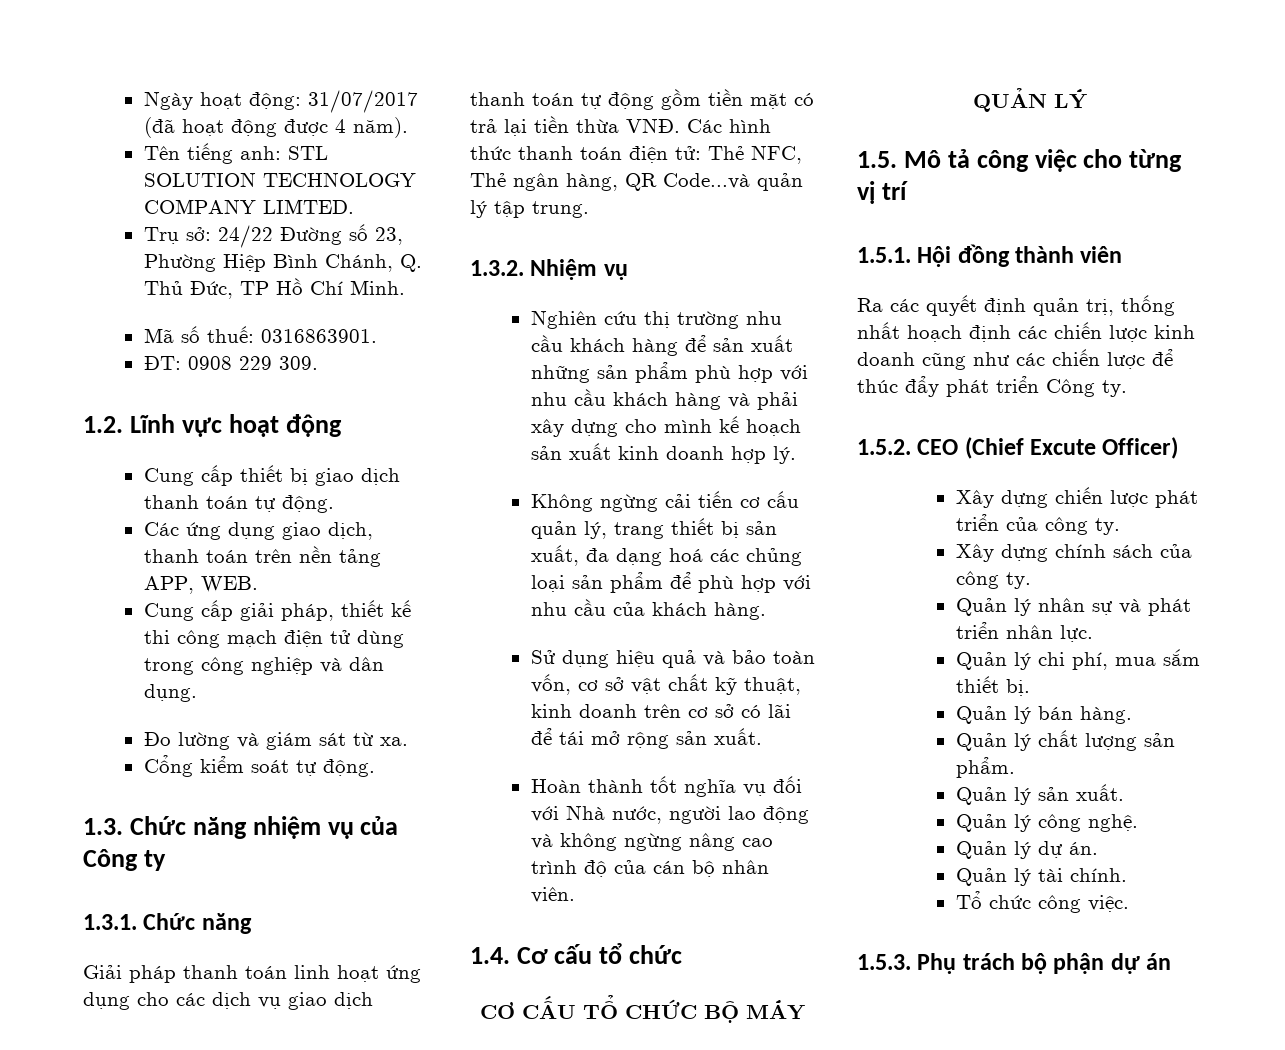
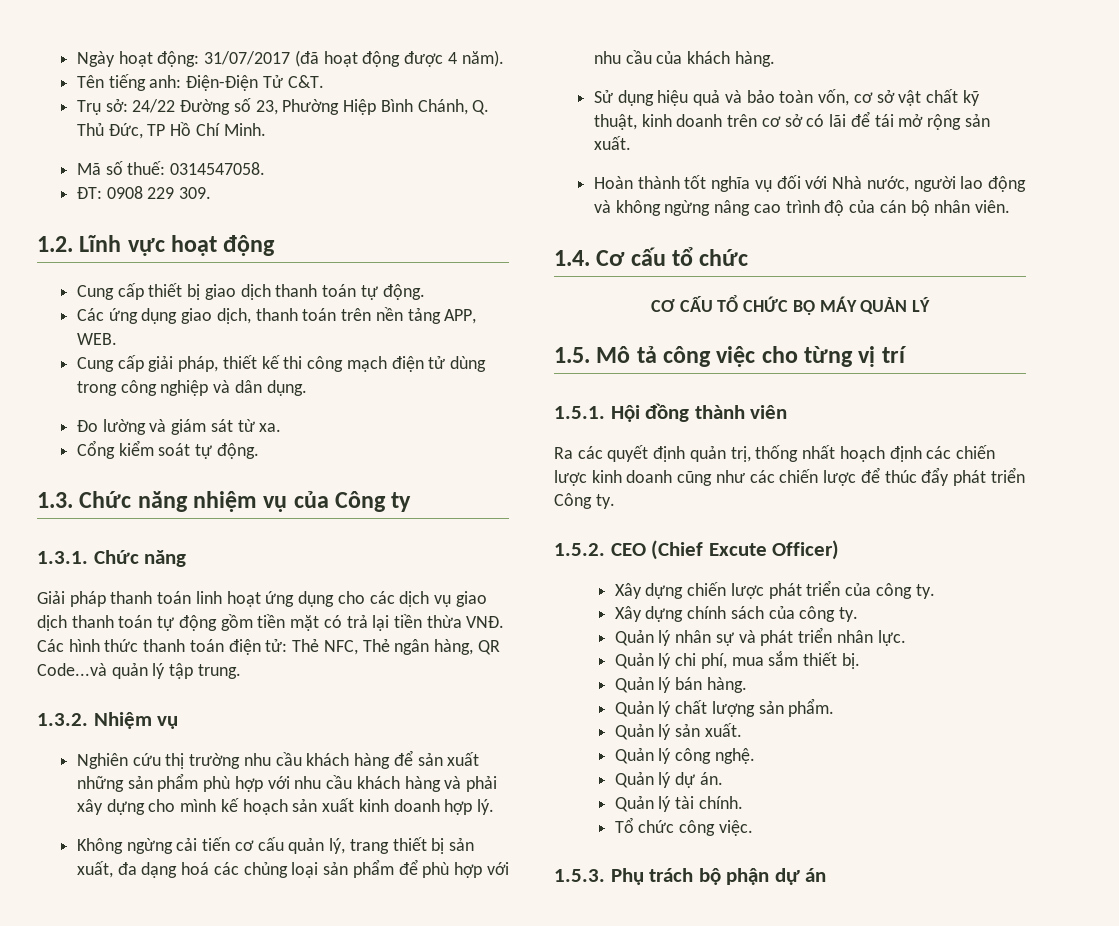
- Tên tiếng anh: STL SOLUTION TECHNOLOGY COMPANY LIMTED.
+ Tên tiếng anh: Điện-Điện Tử C&T.
- Mã số thuế: 0316863901.
+ Mã số thuế: 0314547058.

